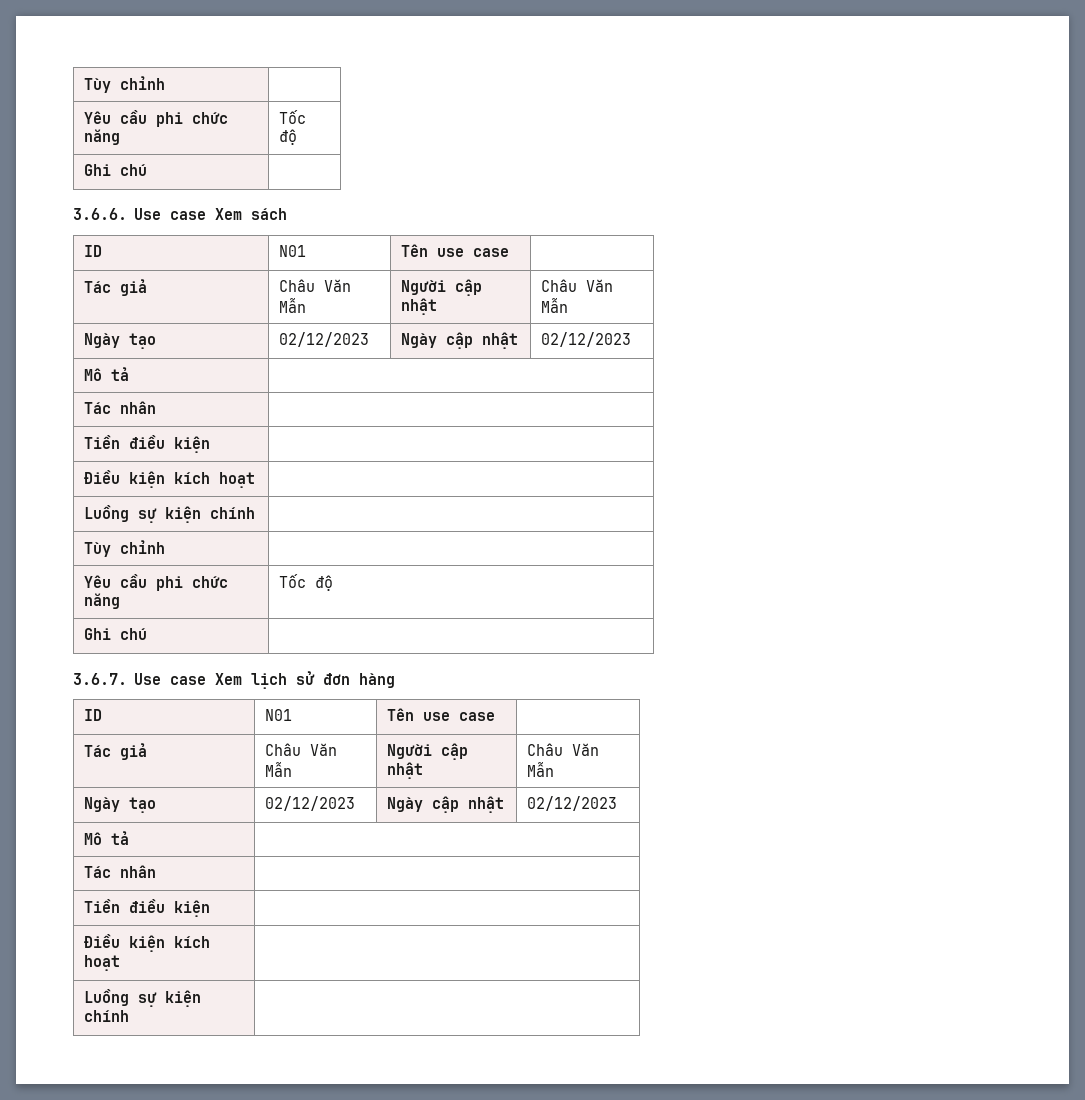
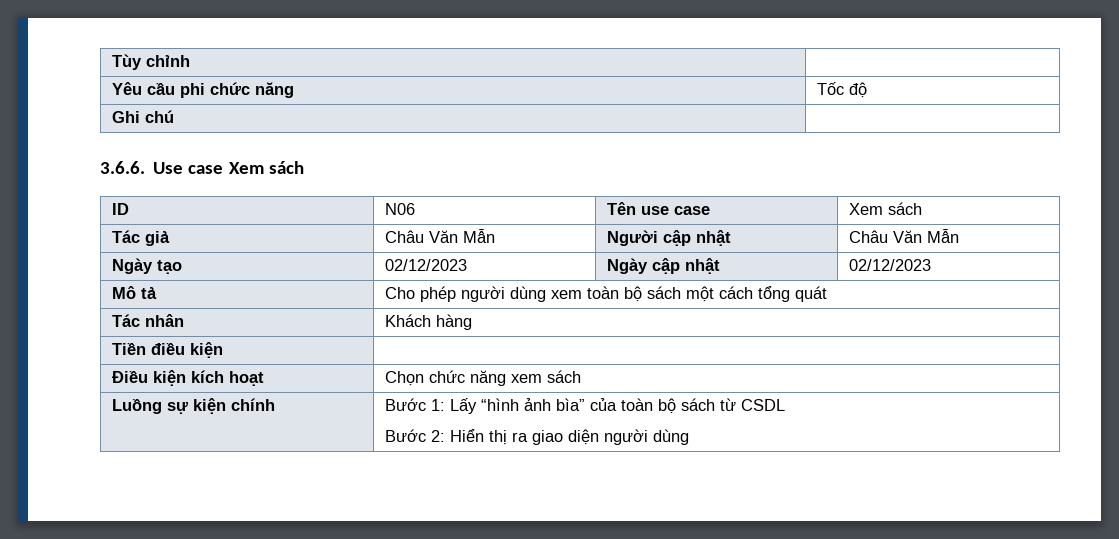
  3.6.6. Use case Xem sách
- ID | N01 | Tên use case |
+ ID | N06 | Tên use case | Xem sách
  Tác giả | Châu Văn Mẫn | Người cập nhật | Châu Văn Mẫn
  Ngày tạo | 02/12/2023 | Ngày cập nhật | 02/12/2023
- Mô tả |
- Tác nhân |
+ Mô tả | Cho phép người dùng xem toàn bộ sách một cách tổng quát
+ Tác nhân | Khách hàng
  Tiền điều kiện |
- Điều kiện kích hoạt |
- Luồng sự kiện chính |
- Tùy chỉnh |
- Yêu cầu phi chức năng | Tốc độ
- Ghi chú |
- 3.6.7. Use case Xem lịch sử đơn hàng
- ID | N01 | Tên use case |
- Tác giả | Châu Văn Mẫn | Người cập nhật | Châu Văn Mẫn
- Ngày tạo | 02/12/2023 | Ngày cập nhật | 02/12/2023
- Mô tả |
- Tác nhân |
- Tiền điều kiện |
- Điều kiện kích hoạt |
- Luồng sự kiện chính |
+ Điều kiện kích hoạt | Chọn chức năng xem sách
+ Luồng sự kiện chính | Bước 1: Lấy “hình ảnh bìa” của toàn bộ sách từ CSDL
+ Bước 2: Hiển thị ra giao diện người dùng

